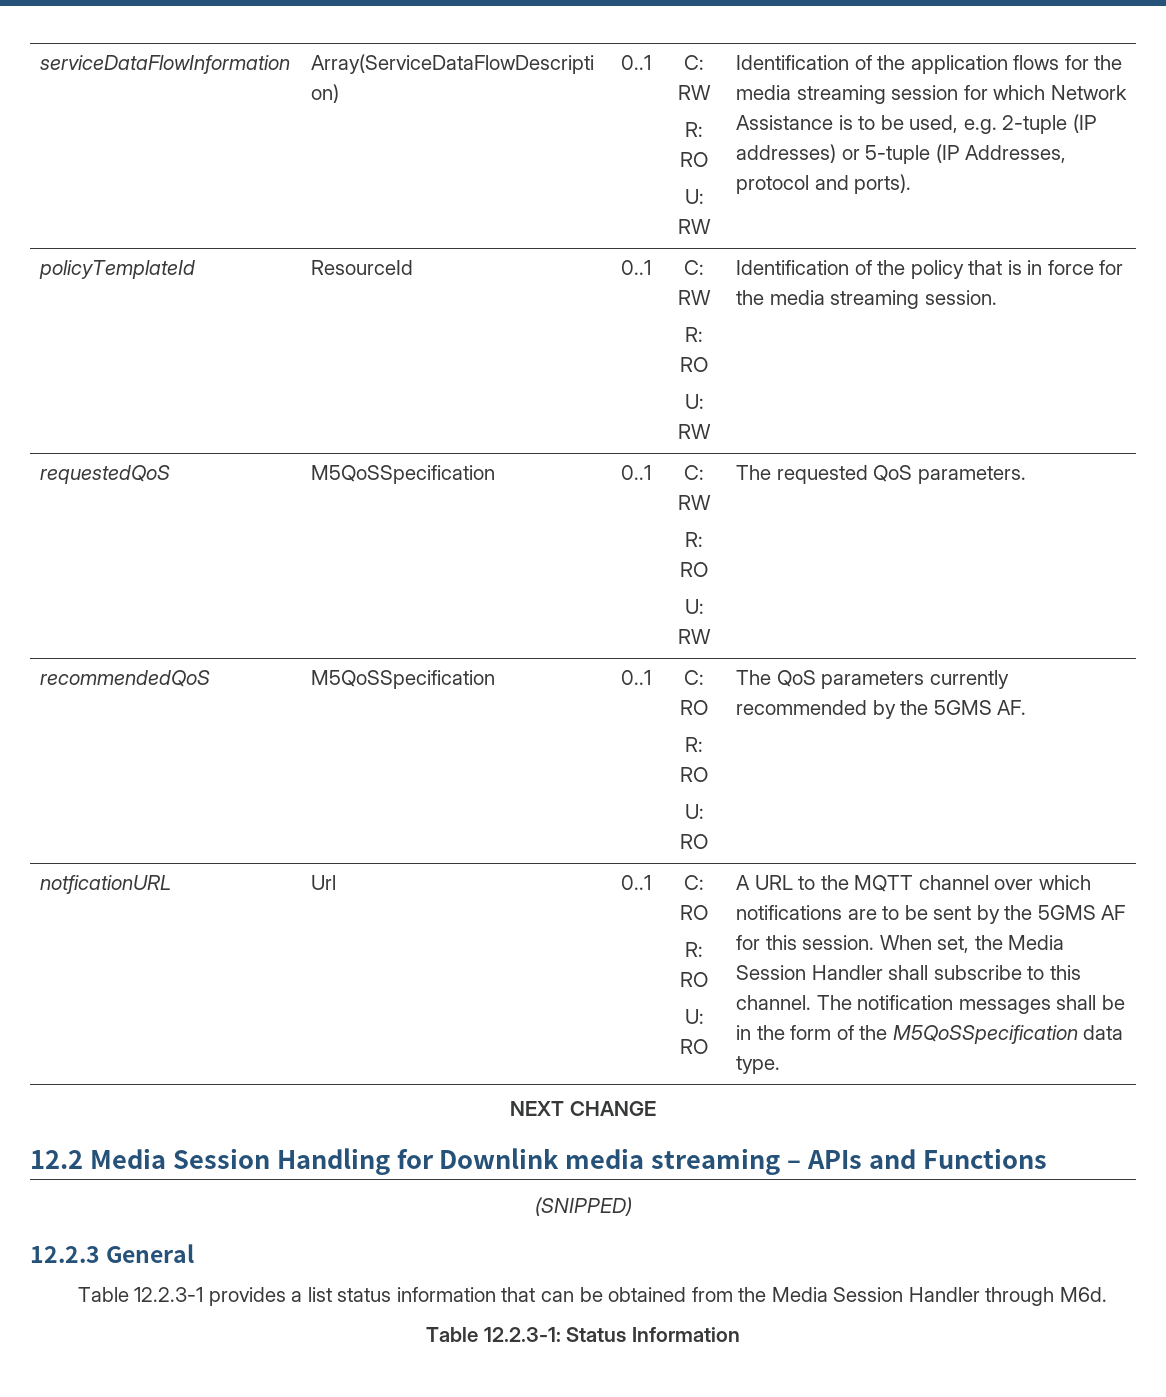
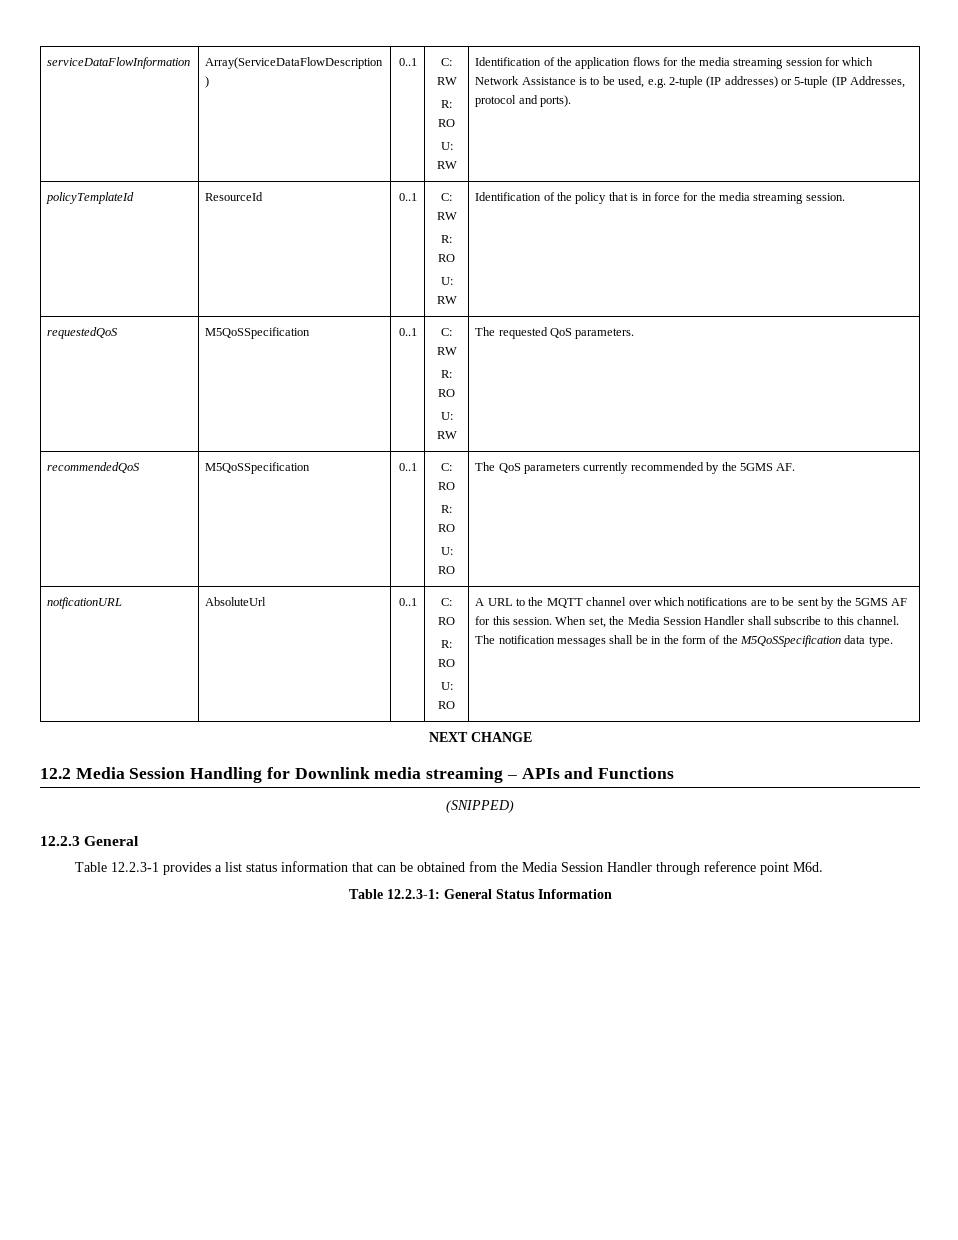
- Url
+ AbsoluteUrl
- Table 12.2.3-1 provides a list status information that can be obtained from the Media Session Handler through M6d.
+ Table 12.2.3-1 provides a list status information that can be obtained from the Media Session Handler through reference point M6d.
- Table 12.2.3-1: Status Information
+ Table 12.2.3-1: General Status Information

